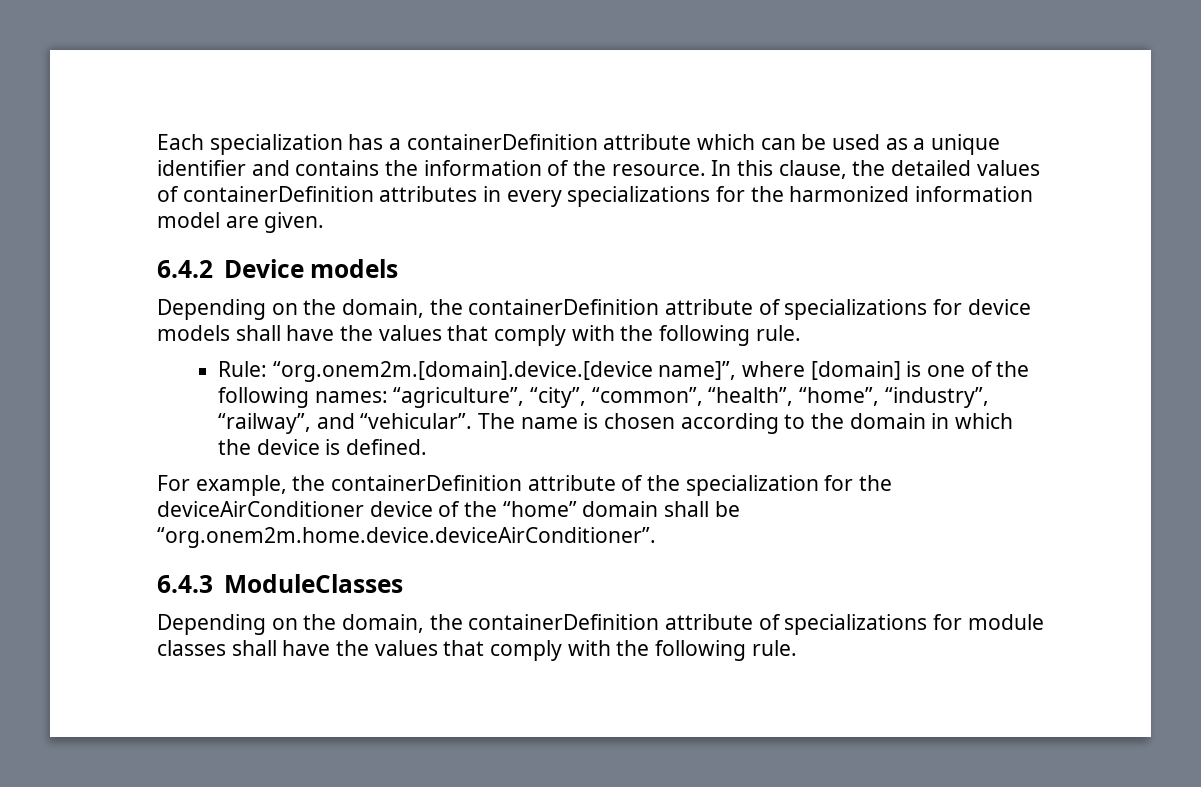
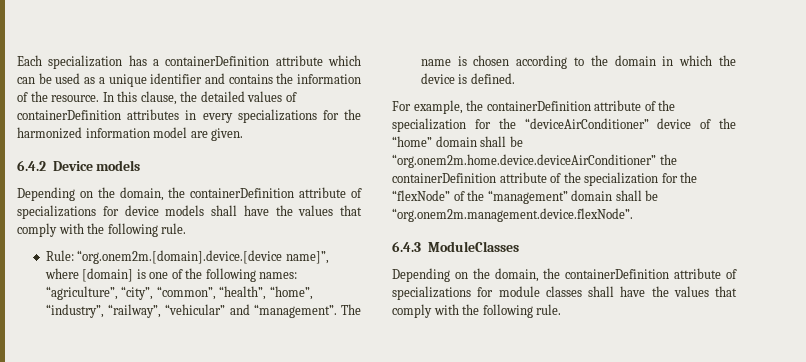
- Rule: “org.onem2m.[domain].device.[device name]”, where [domain] is one of the following names: “agriculture”, “city”, “common”, “health”, “home”, “industry”, “railway”, and “vehicular”.
+ Rule: “org.onem2m.[domain].device.[device name]”, where [domain] is one of the following names: “agriculture”, “city”, “common”, “health”, “home”, “industry”, “railway”, “vehicular” and “management”.
- For example, the containerDefinition attribute of the specialization for the deviceAirConditioner device of the “home” domain shall be “org.onem2m.home.device.deviceAirConditioner”.
+ For example, the containerDefinition attribute of the specialization for the “deviceAirConditioner” device of the “home” domain shall be “org.onem2m.home.device.deviceAirConditioner” the containerDefinition attribute of the specialization for the “flexNode” of the “management” domain shall be “org.onem2m.management.device.flexNode”.

